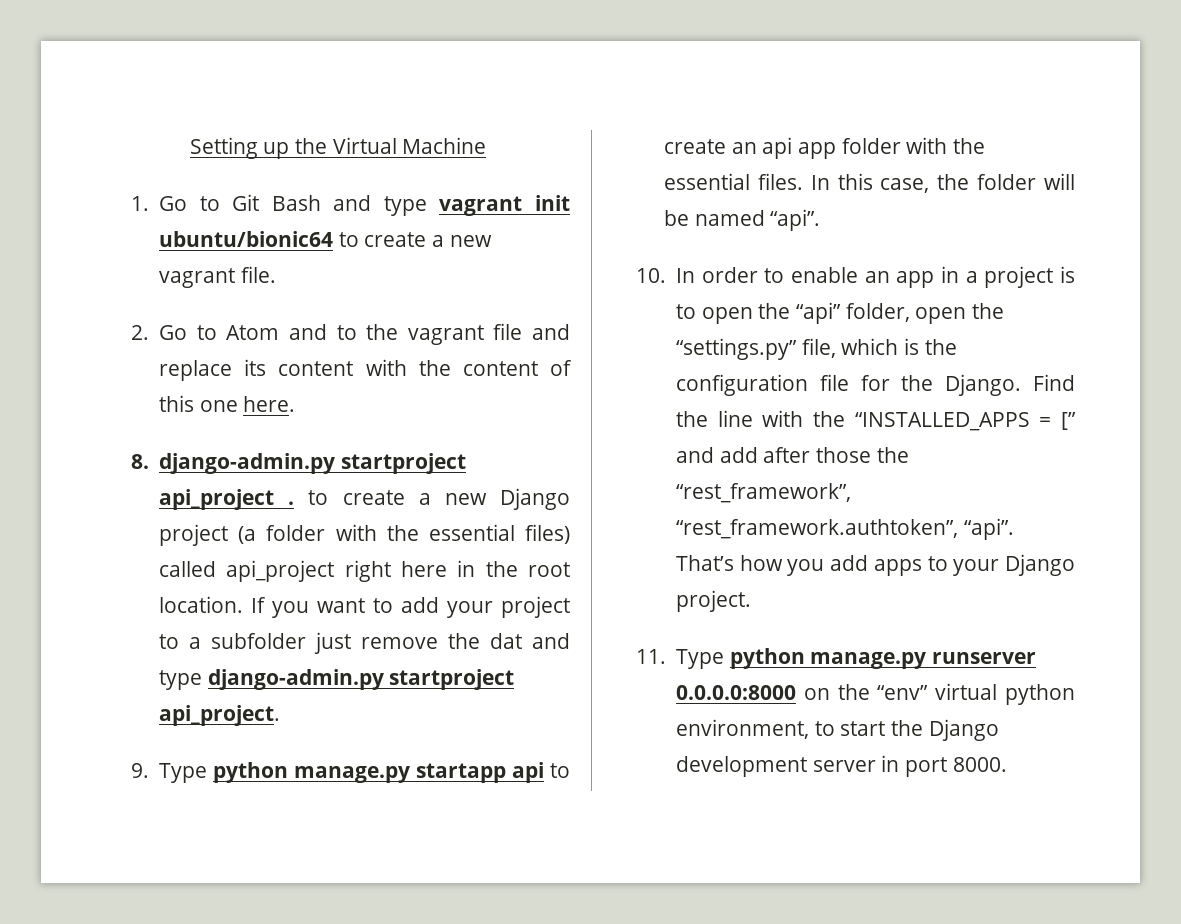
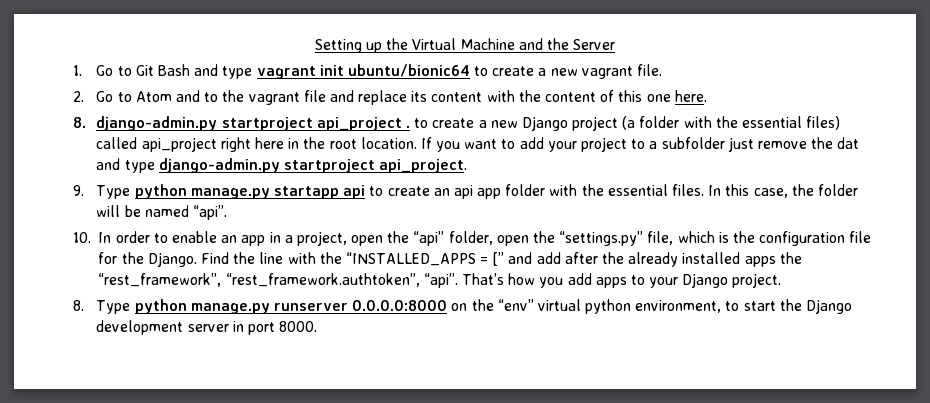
- Setting up the Virtual Machine
+ Setting up the Virtual Machine and the Server
- 10. In order to enable an app in a project is to open the “api” folder, open the “settings.py” file, which is the configuration file for the Django.
+ 10. In order to enable an app in a project, open the “api” folder, open the “settings.py” file, which is the configuration file for the Django.
- Find the line with the “INSTALLED_APPS = [” and add after those the “rest_framework”, “rest_framework.authtoken”, “api”.
+ Find the line with the “INSTALLED_APPS = [” and add after the already installed apps the “rest_framework”, “rest_framework.authtoken”, “api”.
- 11. Type python manage.py runserver 0.0.0.0:8000 on the “env” virtual python environment, to start the Django development server in port 8000.
+ 8. Type python manage.py runserver 0.0.0.0:8000 on the “env” virtual python environment, to start the Django development server in port 8000.

